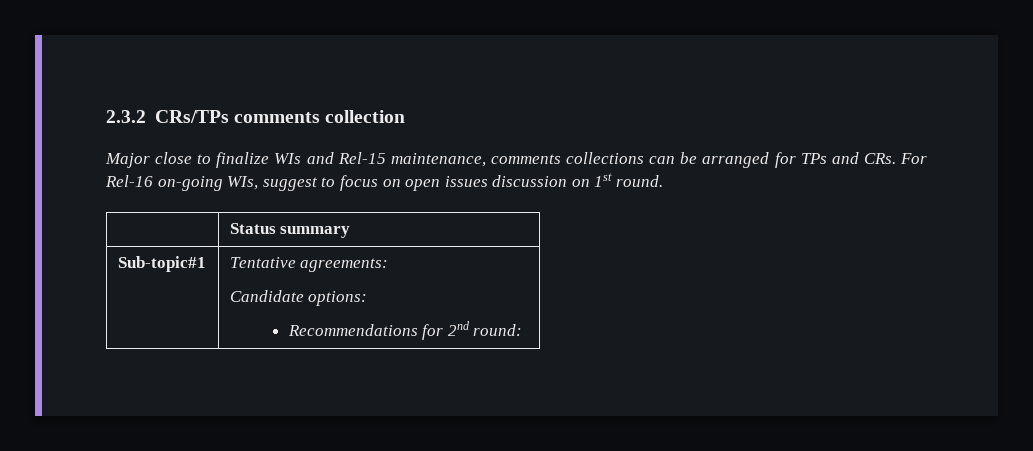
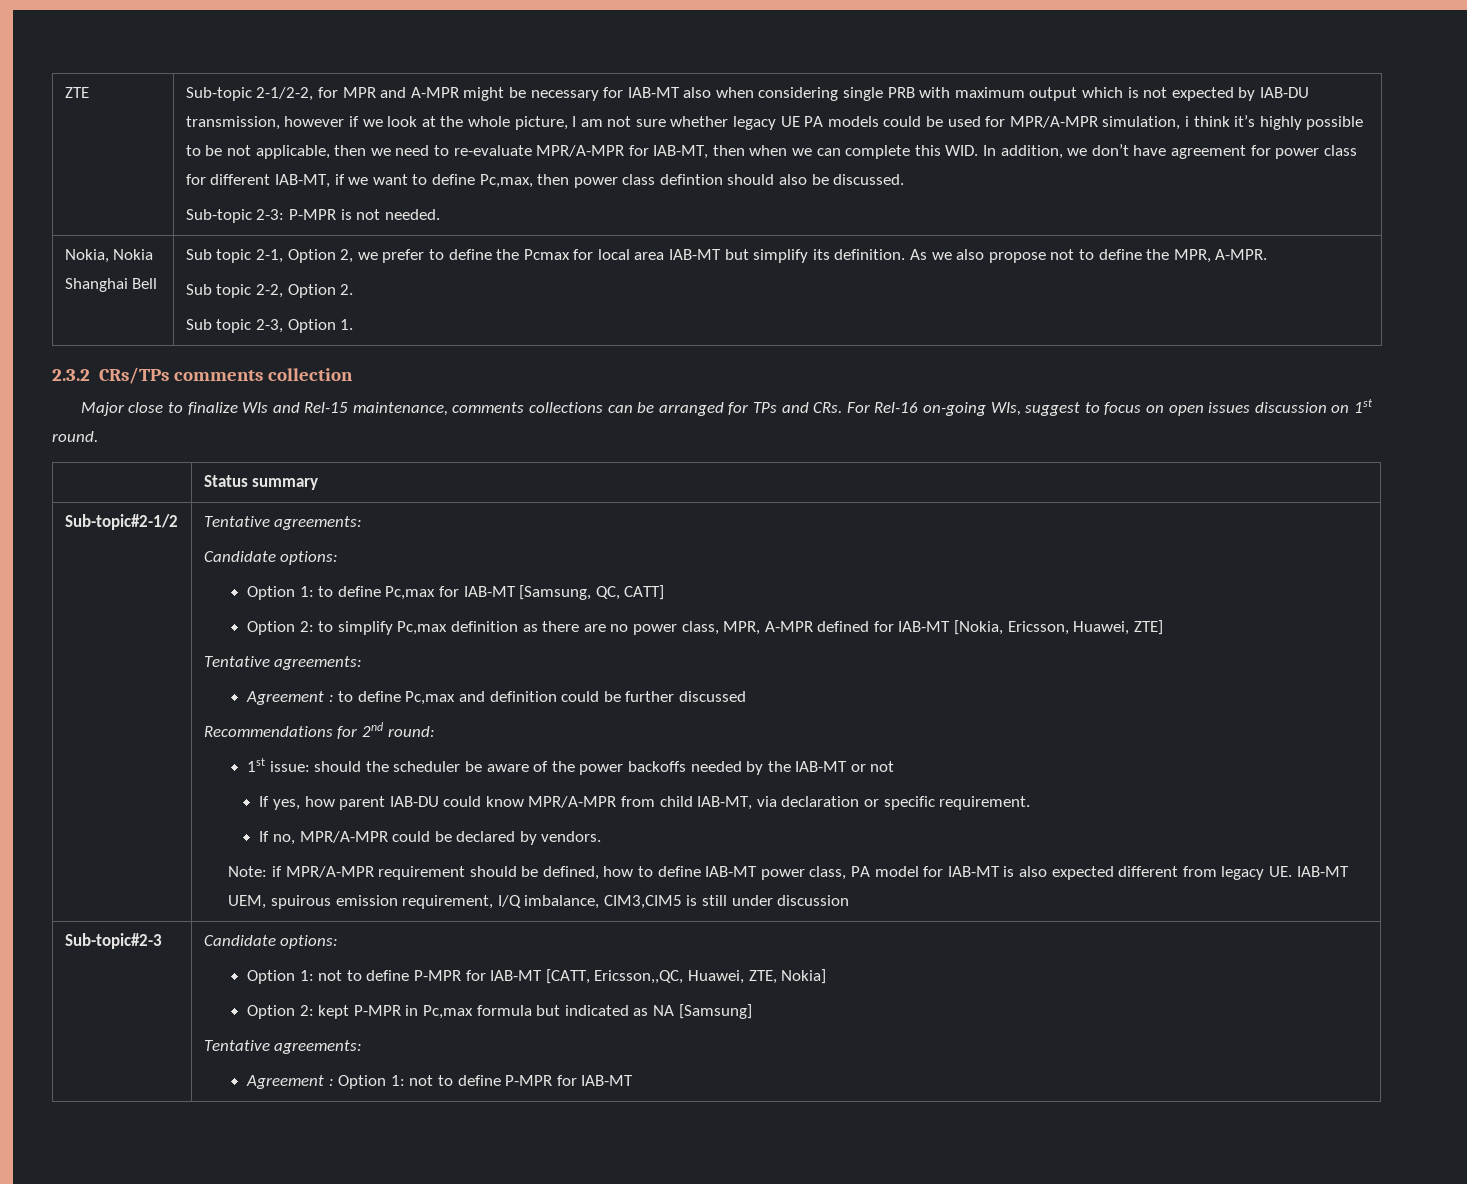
+ ZTE | Sub-topic 2-1/2-2, for MPR and A-MPR might be necessary for IAB-MT also when considering single PRB with maximum output which is not expected by IAB-DU transmission, however if we look at the whole picture, I am not sure whether legacy UE PA models could be used for MPR/A-MPR simulation, i think it’s highly possible to be not applicable, then we need to re-evaluate MPR/A-MPR for IAB-MT, then when we can complete this WID. In addition, we don’t have agreement for power class for different IAB-MT, if we want to define Pc,max, then power class defintion should also be discussed.
+ Sub-topic 2-3: P-MPR is not needed.
+ Nokia, Nokia Shanghai Bell | Sub topic 2-1, Option 2, we prefer to define the Pcmax for local area IAB-MT but simplify its definition. As we also propose not to define the MPR, A-MPR.
+ Sub topic 2-2, Option 2.
+ Sub topic 2-3, Option 1.
- Sub-topic#1
+ Sub-topic#2-1/2
+ Option 1: to define Pc,max for IAB-MT [Samsung, QC, CATT]
+ Option 2: to simplify Pc,max definition as there are no power class, MPR, A-MPR defined for IAB-MT [Nokia, Ericsson, Huawei, ZTE]
+ Tentative agreements:
+ Agreement : to define Pc,max and definition could be further discussed
  Recommendations for 2nd round:
+ 1st issue: should the scheduler be aware of the power backoffs needed by the IAB-MT or not
+ If yes, how parent IAB-DU could know MPR/A-MPR from child IAB-MT, via declaration or specific requirement.
+ If no, MPR/A-MPR could be declared by vendors.
+ Note: if MPR/A-MPR requirement should be defined, how to define IAB-MT power class, PA model for IAB-MT is also expected different from legacy UE. IAB-MT UEM, spuirous emission requirement, I/Q imbalance, CIM3,CIM5 is still under discussion
+ Sub-topic#2-3 | Candidate options:
+ Option 1: not to define P-MPR for IAB-MT [CATT, Ericsson,,QC, Huawei, ZTE, Nokia]
+ Option 2: kept P-MPR in Pc,max formula but indicated as NA [Samsung]
+ Tentative agreements:
+ Agreement : Option 1: not to define P-MPR for IAB-MT

